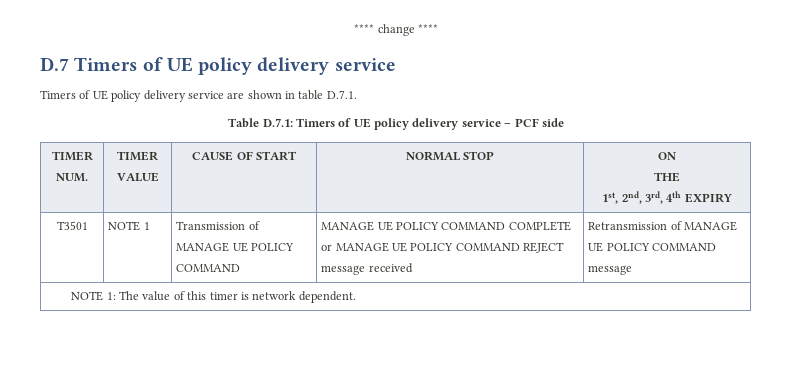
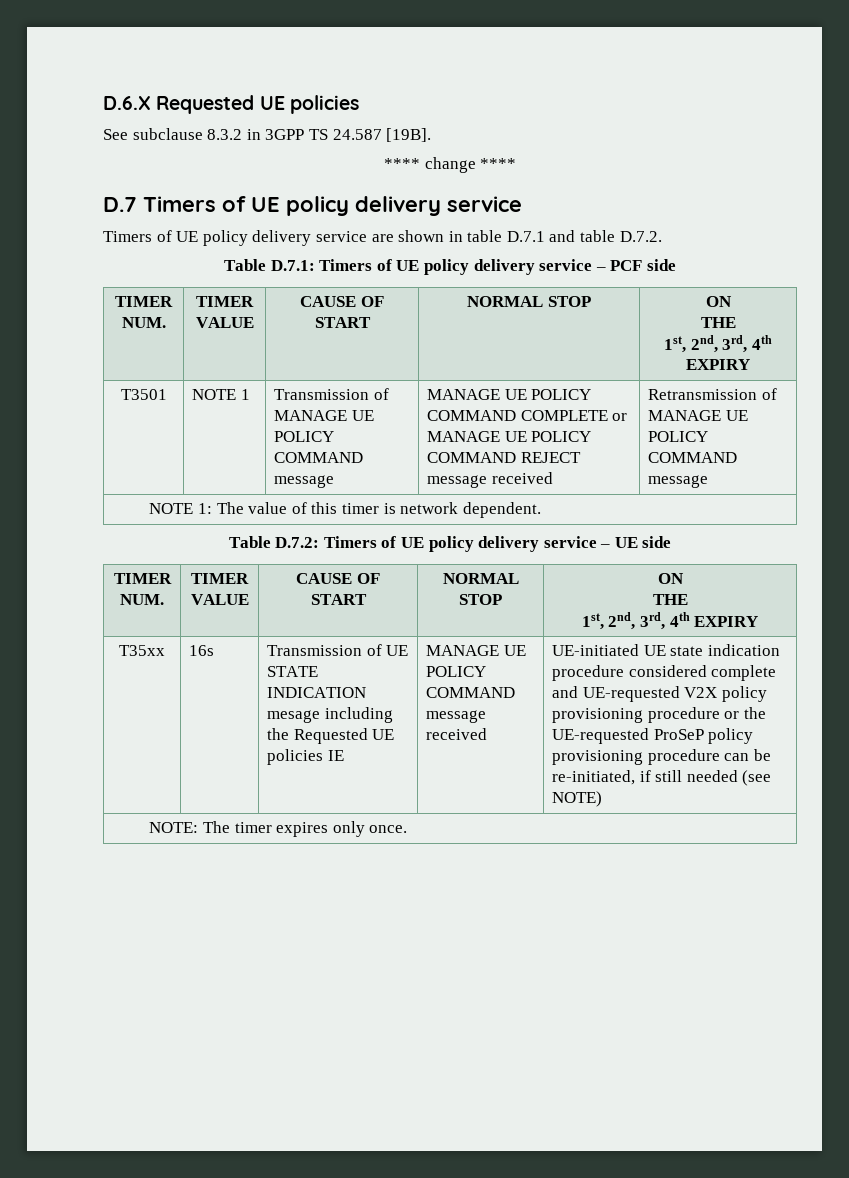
+ D.6.X Requested UE policies
+ See subclause 8.3.2 in 3GPP TS 24.587 [19B].
- Timers of UE policy delivery service are shown in table D.7.1.
+ Timers of UE policy delivery service are shown in table D.7.1 and table D.7.2.
- T3501 | NOTE 1 | Transmission of MANAGE UE POLICY COMMAND | MANAGE UE POLICY COMMAND COMPLETE or MANAGE UE POLICY COMMAND REJECT message received | Retransmission of MANAGE UE POLICY COMMAND message
+ T3501 | NOTE 1 | Transmission of MANAGE UE POLICY COMMAND message | MANAGE UE POLICY COMMAND COMPLETE or MANAGE UE POLICY COMMAND REJECT message received | Retransmission of MANAGE UE POLICY COMMAND message
+ Table D.7.2: Timers of UE policy delivery service – UE side
+ TIMER NUM. | TIMER VALUE | CAUSE OF START | NORMAL STOP | ON
+ THE
+ 1st, 2nd, 3rd, 4th EXPIRY
+ T35xx | 16s | Transmission of UE STATE INDICATION mesage including the Requested UE policies IE | MANAGE UE POLICY COMMAND message received | UE-initiated UE state indication procedure considered complete and UE-requested V2X policy provisioning procedure or the UE-requested ProSeP policy provisioning procedure can be re-initiated, if still needed (see NOTE)
+ NOTE: The timer expires only once.

